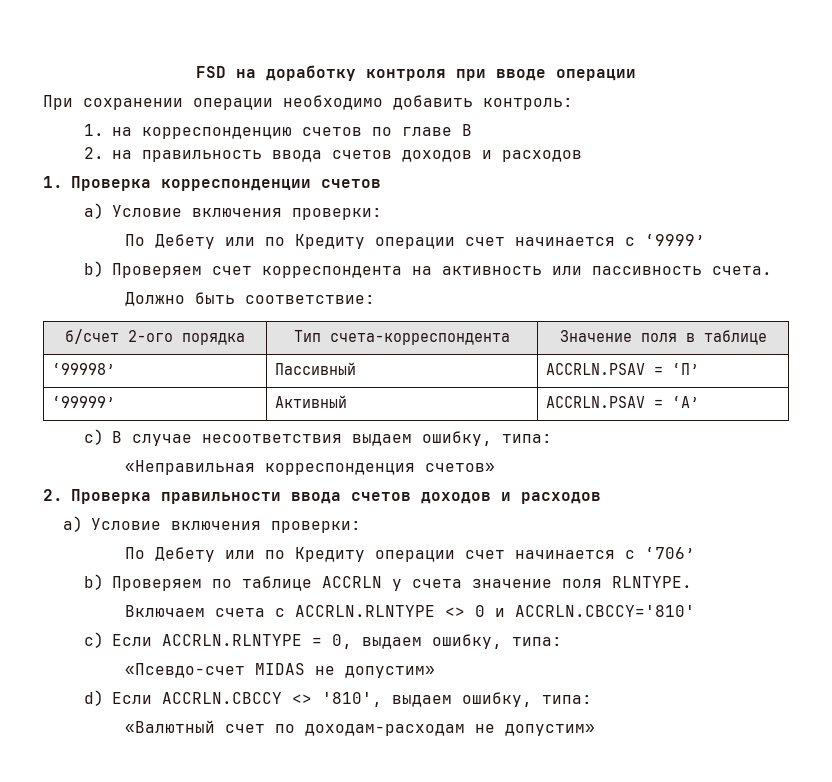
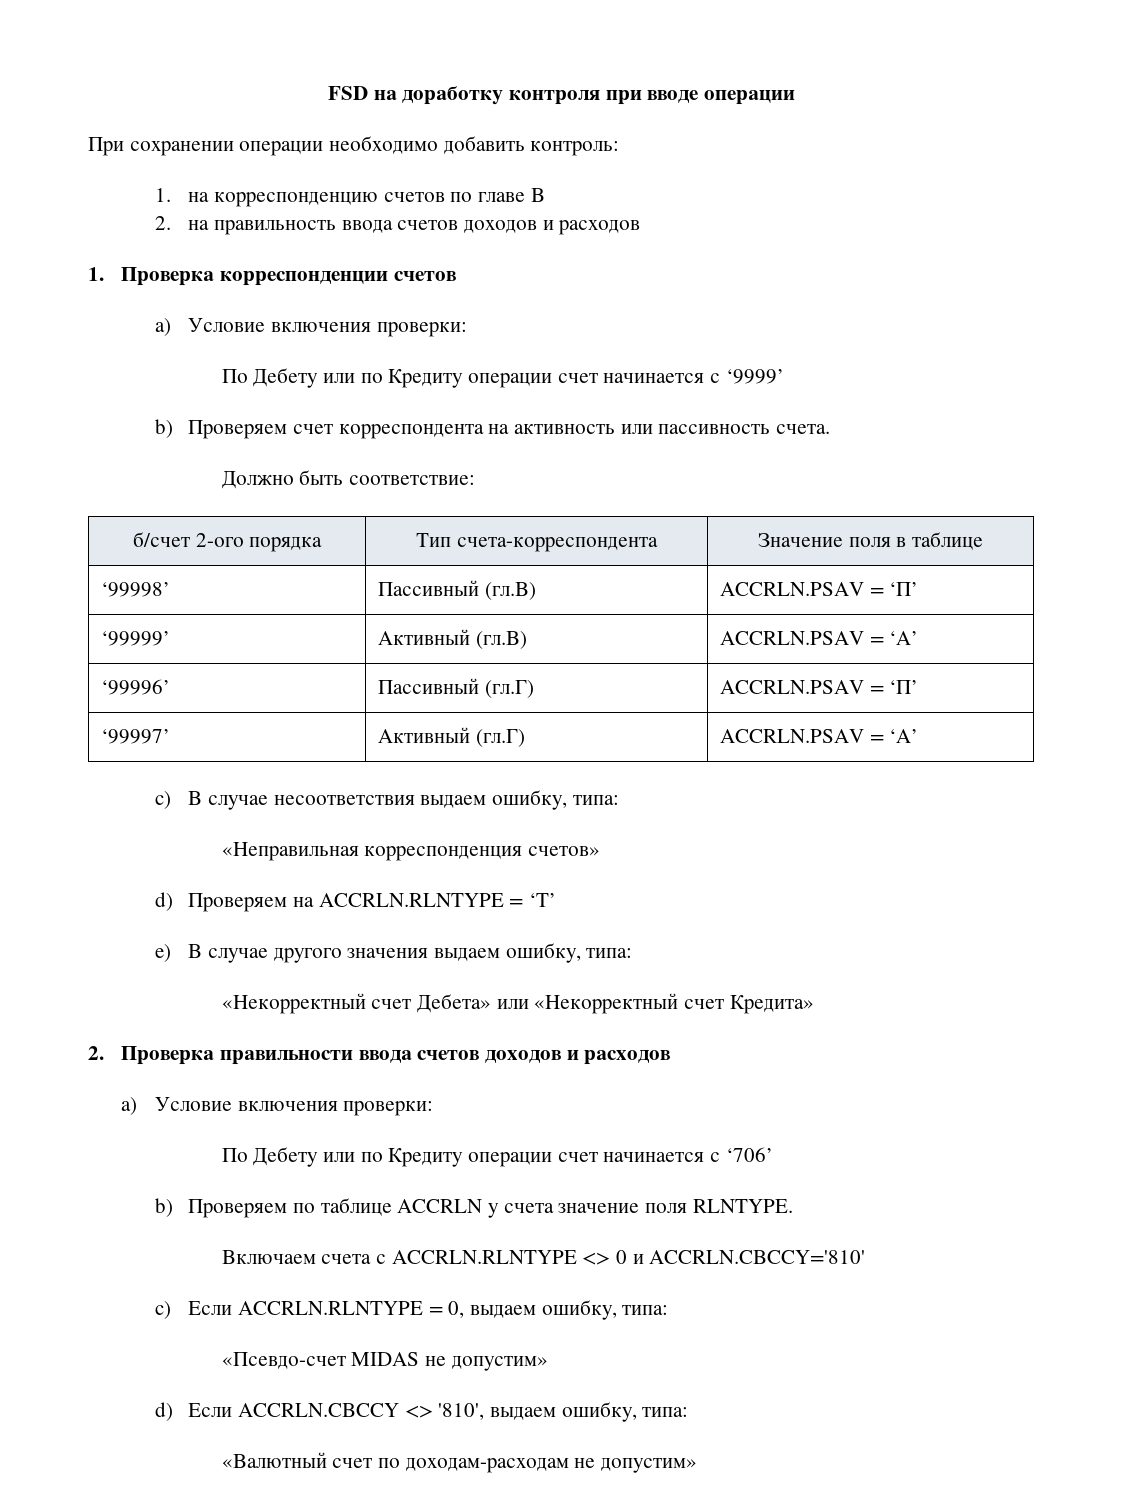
- ‘99998’ | Пассивный | ACCRLN.PSAV = ‘П’
+ ‘99998’ | Пассивный (гл.В) | ACCRLN.PSAV = ‘П’
- ‘99999’ | Активный | ACCRLN.PSAV = ‘А’
+ ‘99999’ | Активный (гл.В) | ACCRLN.PSAV = ‘А’
+ ‘99996’ | Пассивный (гл.Г) | ACCRLN.PSAV = ‘П’
+ ‘99997’ | Активный (гл.Г) | ACCRLN.PSAV = ‘А’
+ d) Проверяем на ACCRLN.RLNTYPE = ‘T’
+ e) В случае другого значения выдаем ошибку, типа:
+ «Некорректный счет Дебета» или «Некорректный счет Кредита»

